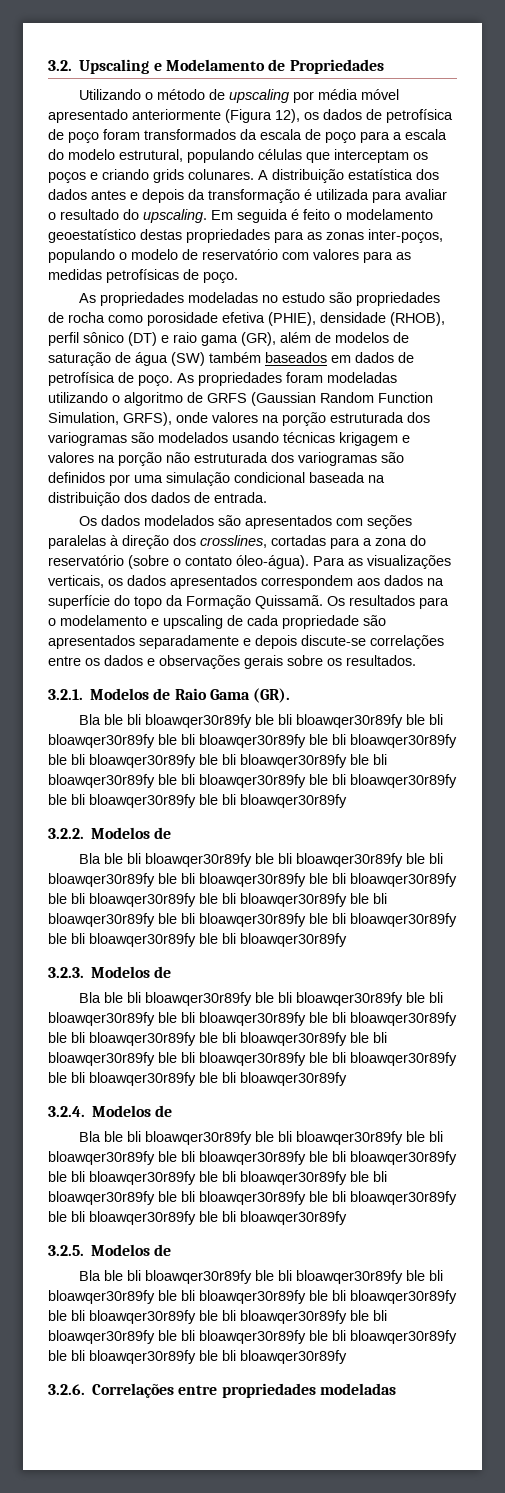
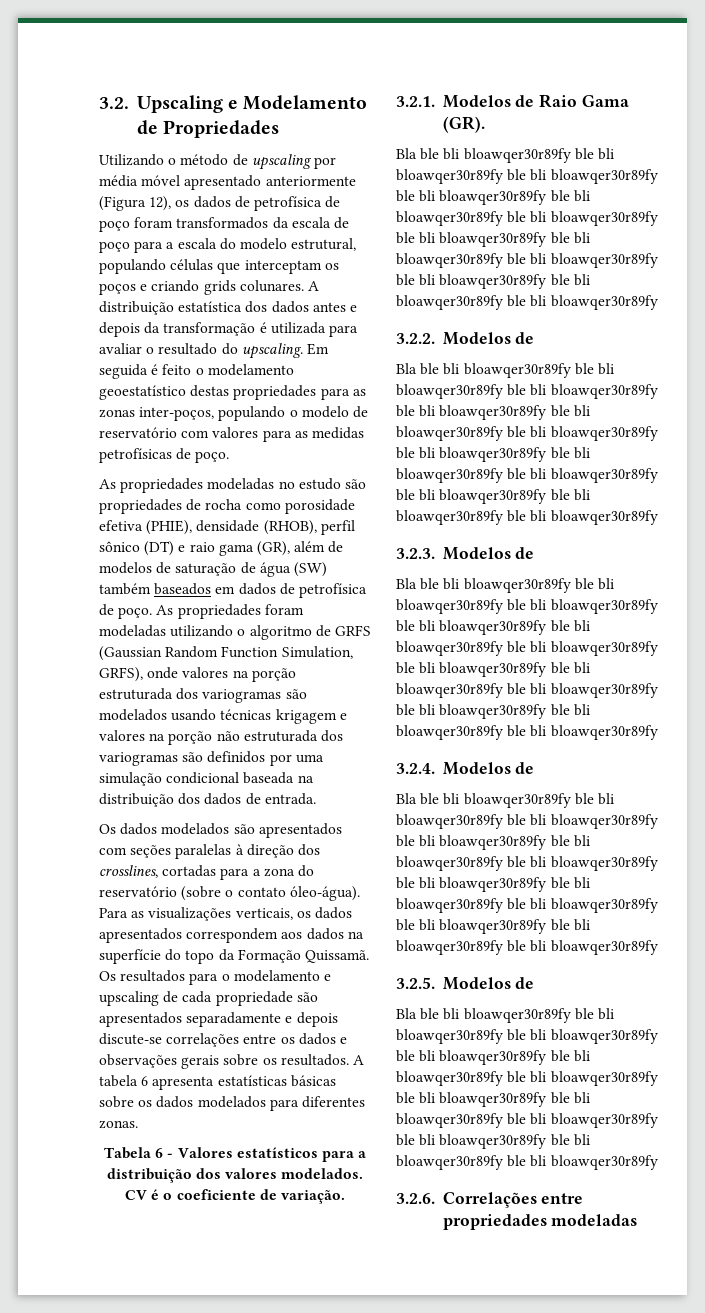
+ A tabela 6 apresenta estatísticas básicas sobre os dados modelados para diferentes zonas.
+ Tabela 6 - Valores estatísticos para a distribuição dos valores modelados. CV é o coeficiente de variação.

